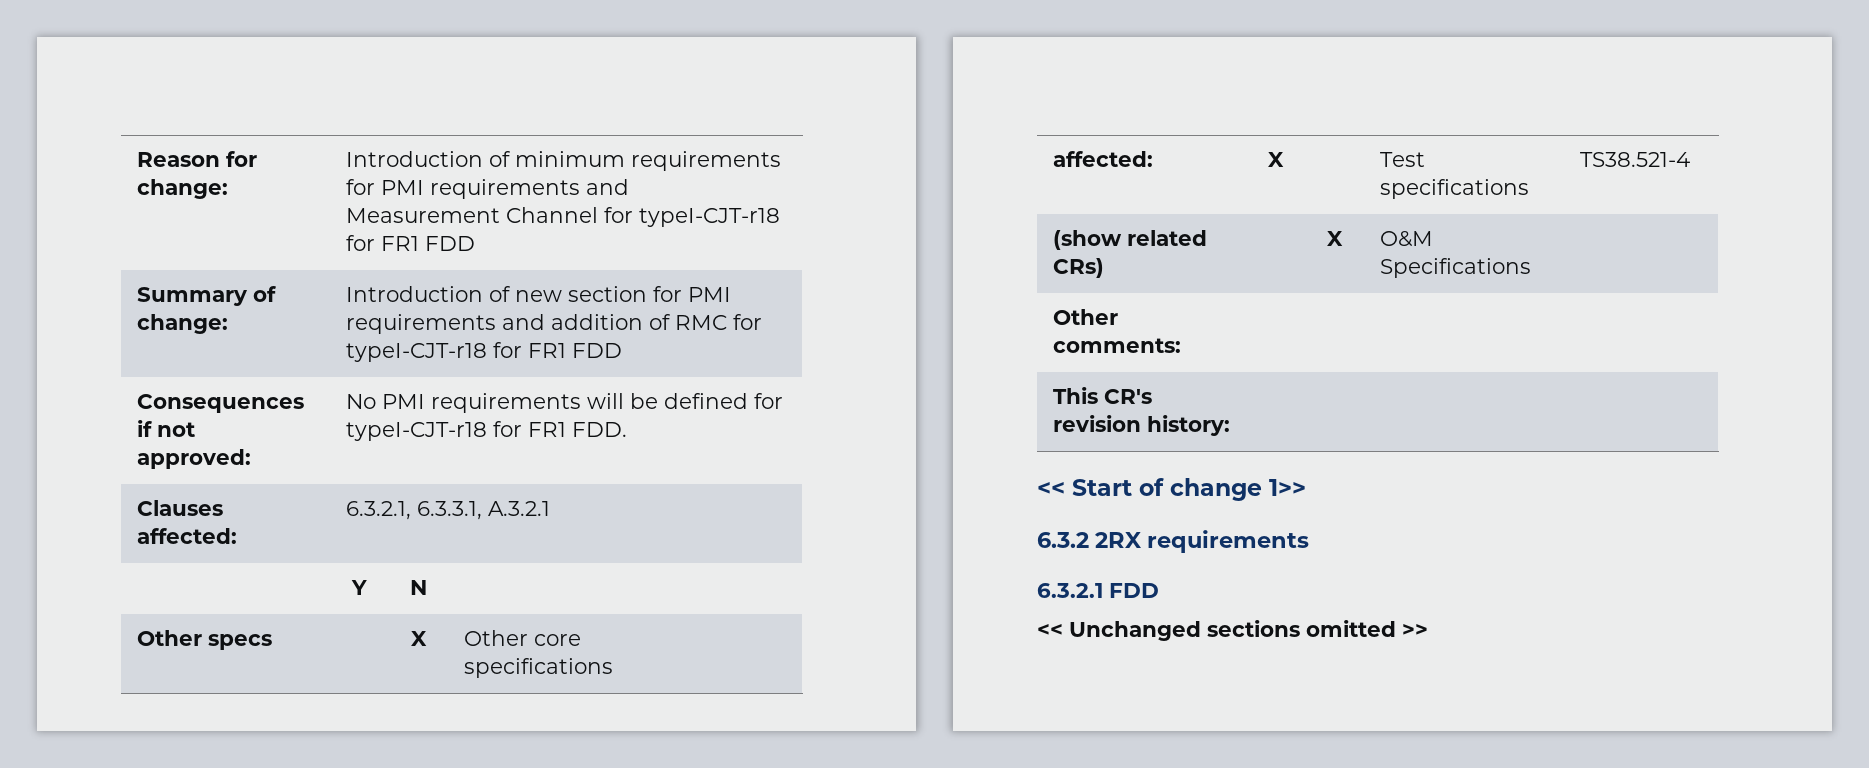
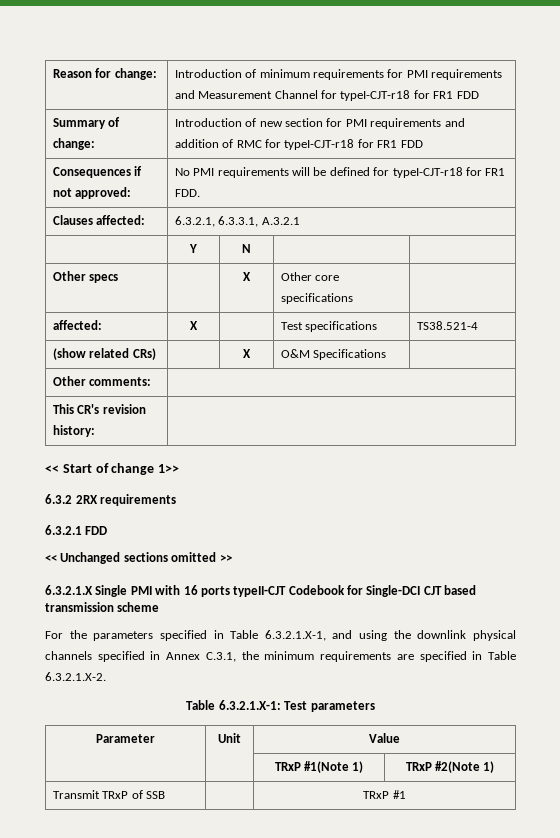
+ 6.3.2.1.X Single PMI with 16 ports typeII-CJT Codebook for Single-DCI CJT based transmission scheme
+ For the parameters specified in Table 6.3.2.1.X-1, and using the downlink physical channels specified in Annex C.3.1, the minimum requirements are specified in Table 6.3.2.1.X-2.
+ Table 6.3.2.1.X-1: Test parameters
+ Parameter | Unit | Value
+ | | TRxP #1(Note 1) | TRxP #2(Note 1)
+ Transmit TRxP of SSB | | TRxP #1

